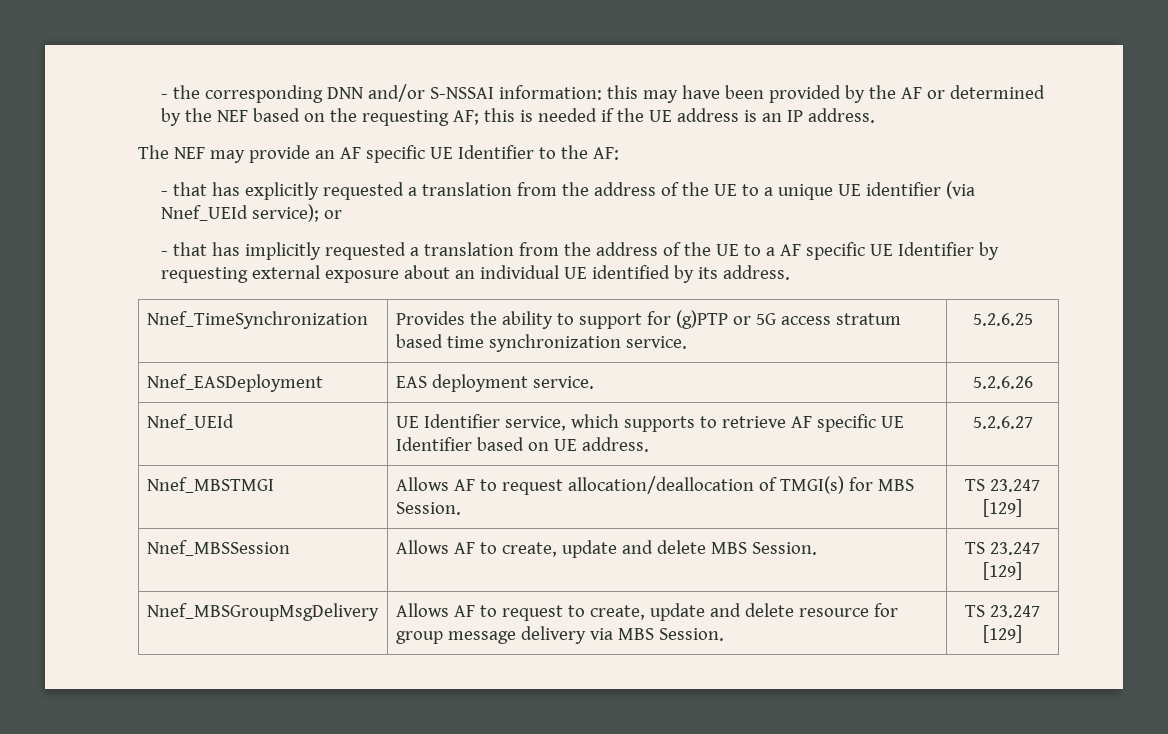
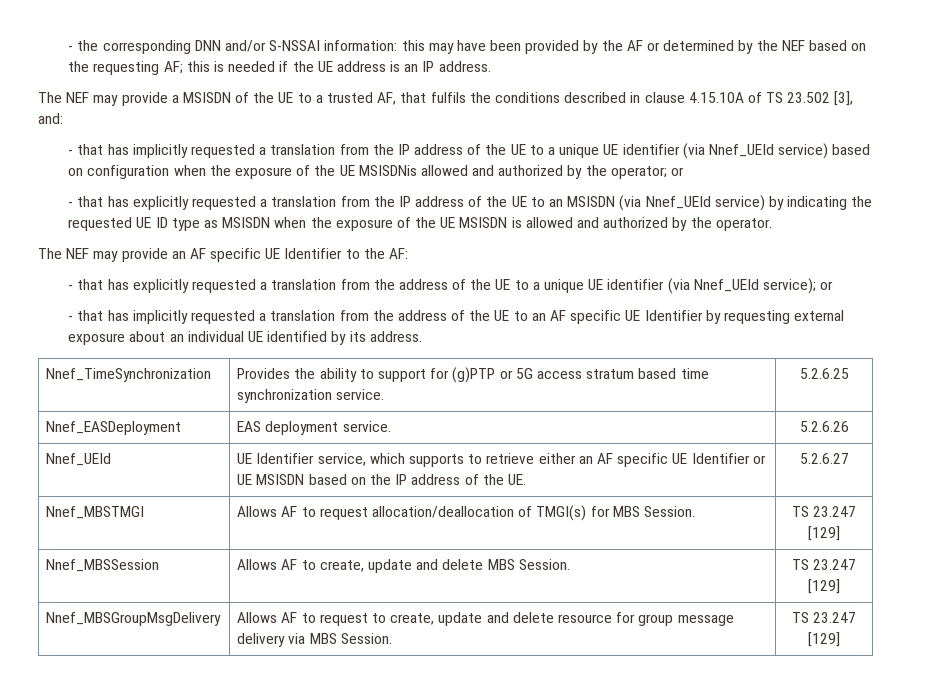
+ The NEF may provide a MSISDN of the UE to a trusted AF, that fulfils the conditions described in clause 4.15.10A of TS 23.502 [3], and:
+ - that has implicitly requested a translation from the IP address of the UE to a unique UE identifier (via Nnef_UEId service) based on configuration when the exposure of the UE MSISDNis allowed and authorized by the operator; or
+ - that has explicitly requested a translation from the IP address of the UE to an MSISDN (via Nnef_UEId service) by indicating the requested UE ID type as MSISDN when the exposure of the UE MSISDN is allowed and authorized by the operator.
- - that has implicitly requested a translation from the address of the UE to a AF specific UE Identifier by requesting external exposure about an individual UE identified by its address.
+ - that has implicitly requested a translation from the address of the UE to an AF specific UE Identifier by requesting external exposure about an individual UE identified by its address.
- Nnef_UEId | UE Identifier service, which supports to retrieve AF specific UE Identifier based on UE address. | 5.2.6.27
+ Nnef_UEId | UE Identifier service, which supports to retrieve either an AF specific UE Identifier or UE MSISDN based on the IP address of the UE. | 5.2.6.27

